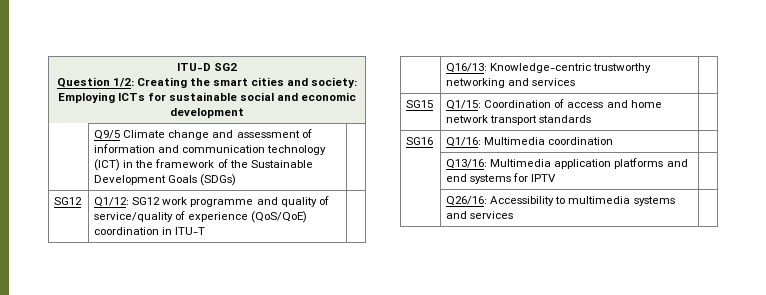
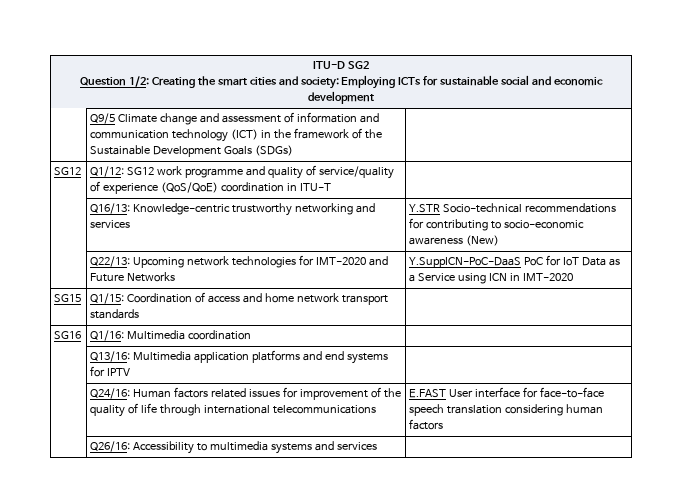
- | Q16/13: Knowledge-centric trustworthy networking and services |
+ | Q16/13: Knowledge-centric trustworthy networking and services | Y.STR Socio-technical recommendations for contributing to socio-economic awareness (New)
+ | Q22/13: Upcoming network technologies for IMT-2020 and Future Networks | Y.SuppICN-PoC-DaaS PoC for IoT Data as a Service using ICN in IMT-2020
+ | Q24/16: Human factors related issues for improvement of the quality of life through international telecommunications | E.FAST User interface for face-to-face speech translation considering human factors

